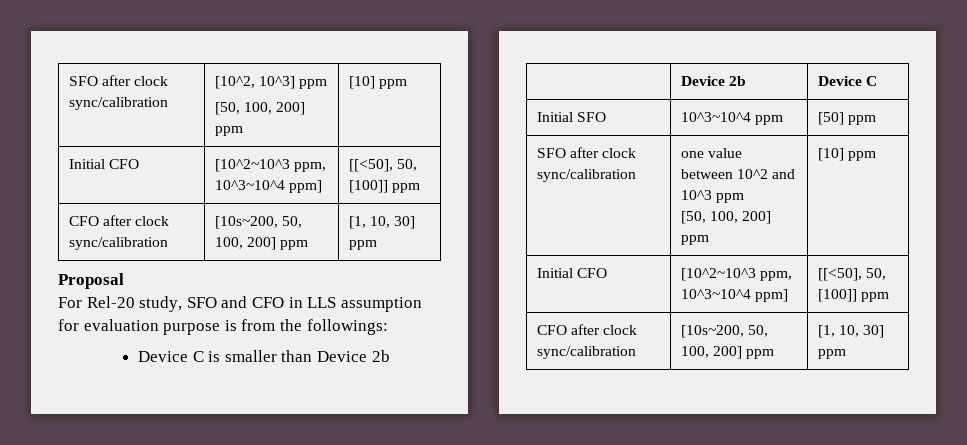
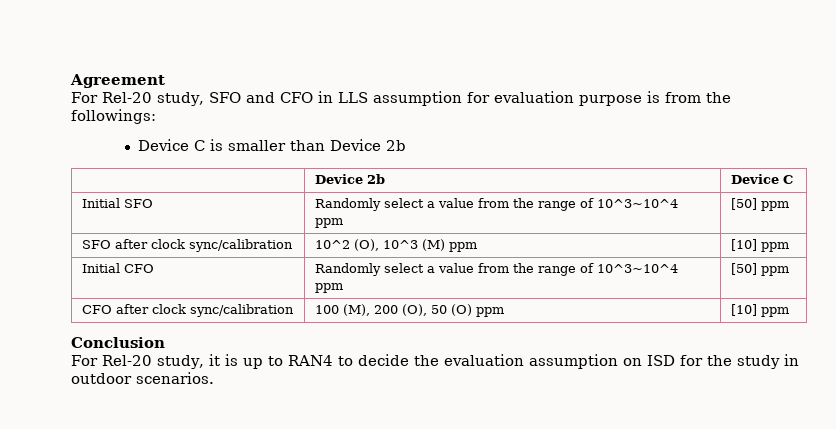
- SFO after clock sync/calibration | [10^2, 10^3] ppm
- [50, 100, 200] ppm | [10] ppm
- Initial CFO | [10^2~10^3 ppm, 10^3~10^4 ppm] | [[<50], 50, [100]] ppm
- CFO after clock sync/calibration | [10s~200, 50, 100, 200] ppm | [1, 10, 30] ppm
- Proposal
+ Agreement
- Initial SFO | 10^3~10^4 ppm | [50] ppm
+ Initial SFO | Randomly select a value from the range of 10^3~10^4 ppm | [50] ppm
- SFO after clock sync/calibration | one value between 10^2 and 10^3 ppm
- [50, 100, 200] ppm | [10] ppm
- Initial CFO | [10^2~10^3 ppm, 10^3~10^4 ppm] | [[<50], 50, [100]] ppm
- CFO after clock sync/calibration | [10s~200, 50, 100, 200] ppm | [1, 10, 30] ppm
+ SFO after clock sync/calibration | 10^2 (O), 10^3 (M) ppm | [10] ppm
+ Initial CFO | Randomly select a value from the range of 10^3~10^4 ppm | [50] ppm
+ CFO after clock sync/calibration | 100 (M), 200 (O), 50 (O) ppm | [10] ppm
+ Conclusion
+ For Rel-20 study, it is up to RAN4 to decide the evaluation assumption on ISD for the study in outdoor scenarios.

